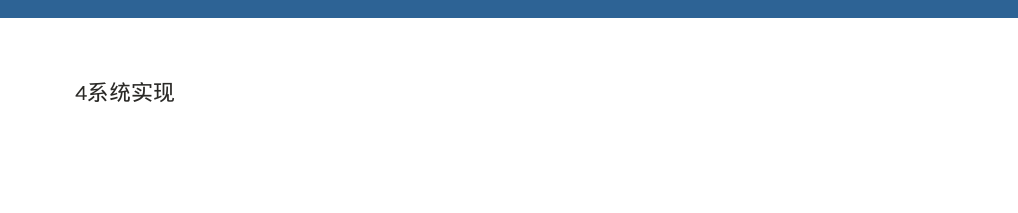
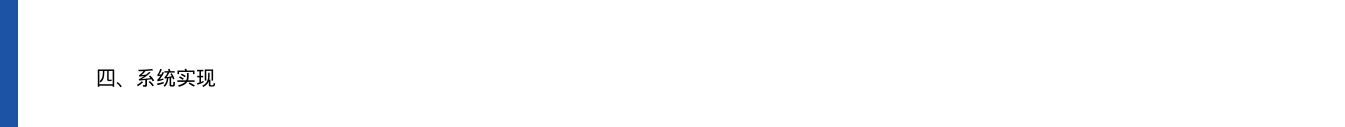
- 4系统实现
+ 四、系统实现

